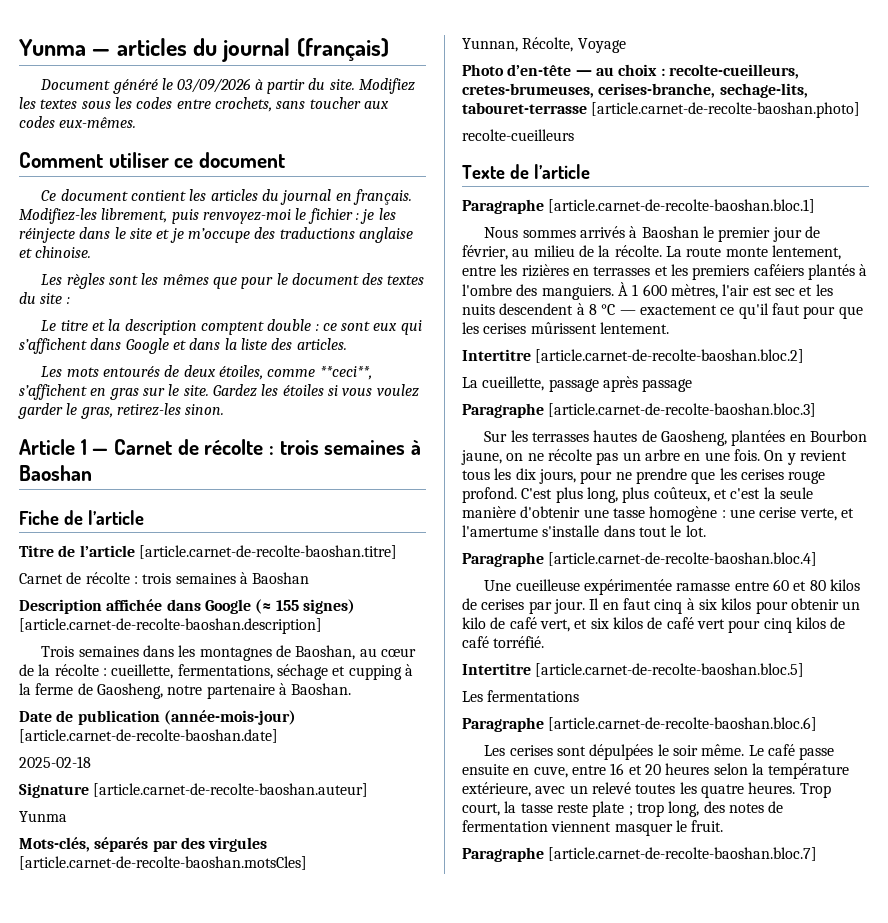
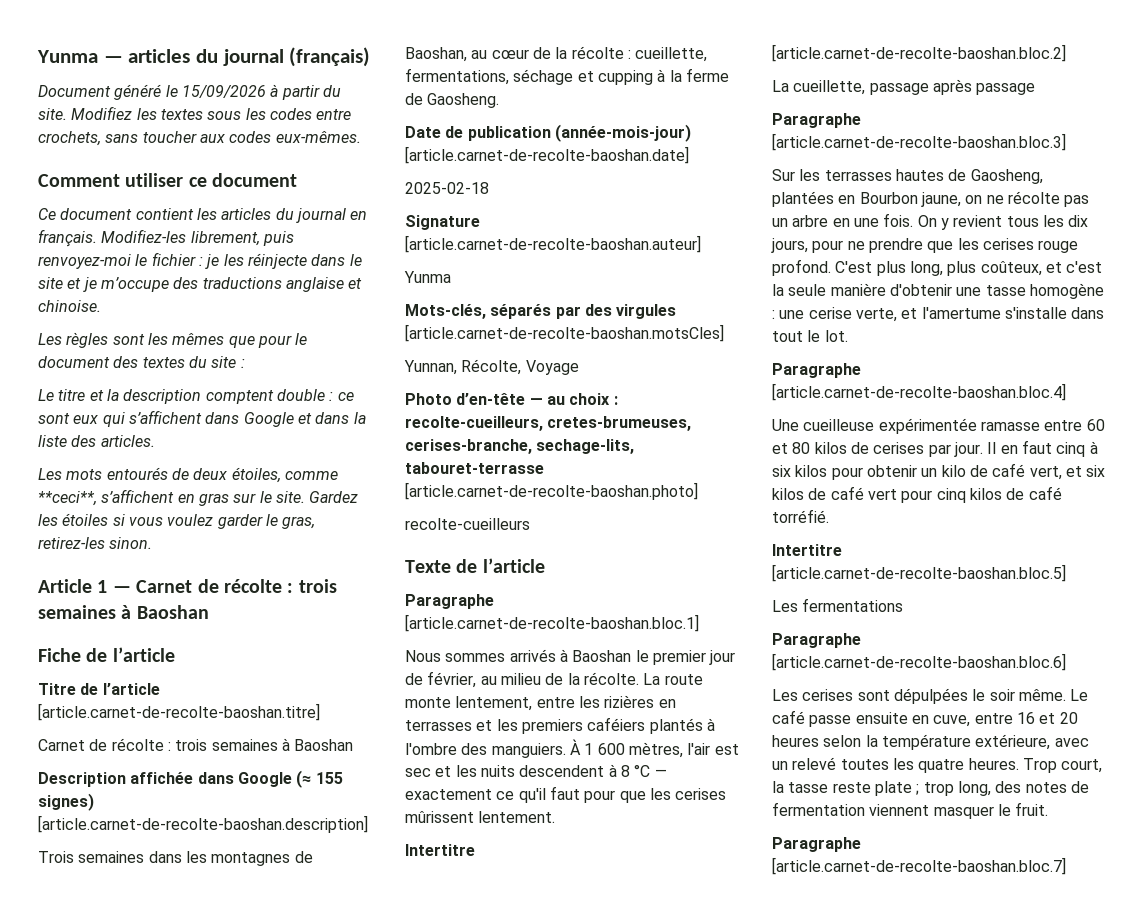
- Document généré le 03/09/2026 à partir du site.
+ Document généré le 15/09/2026 à partir du site.
- Trois semaines dans les montagnes de Baoshan, au cœur de la récolte : cueillette, fermentations, séchage et cupping à la ferme de Gaosheng, notre partenaire à Baoshan.
+ Trois semaines dans les montagnes de Baoshan, au cœur de la récolte : cueillette, fermentations, séchage et cupping à la ferme de Gaosheng.

